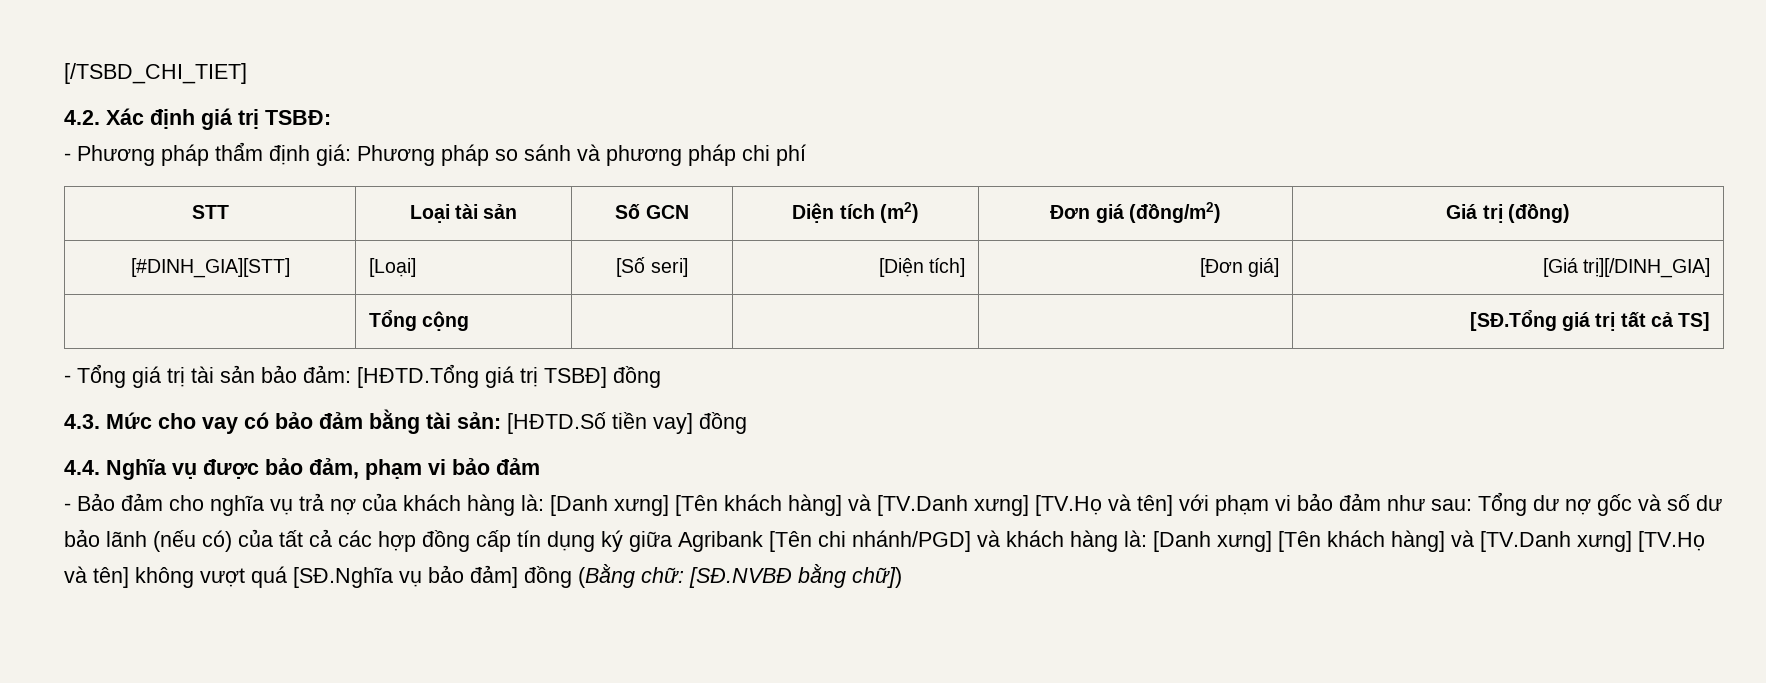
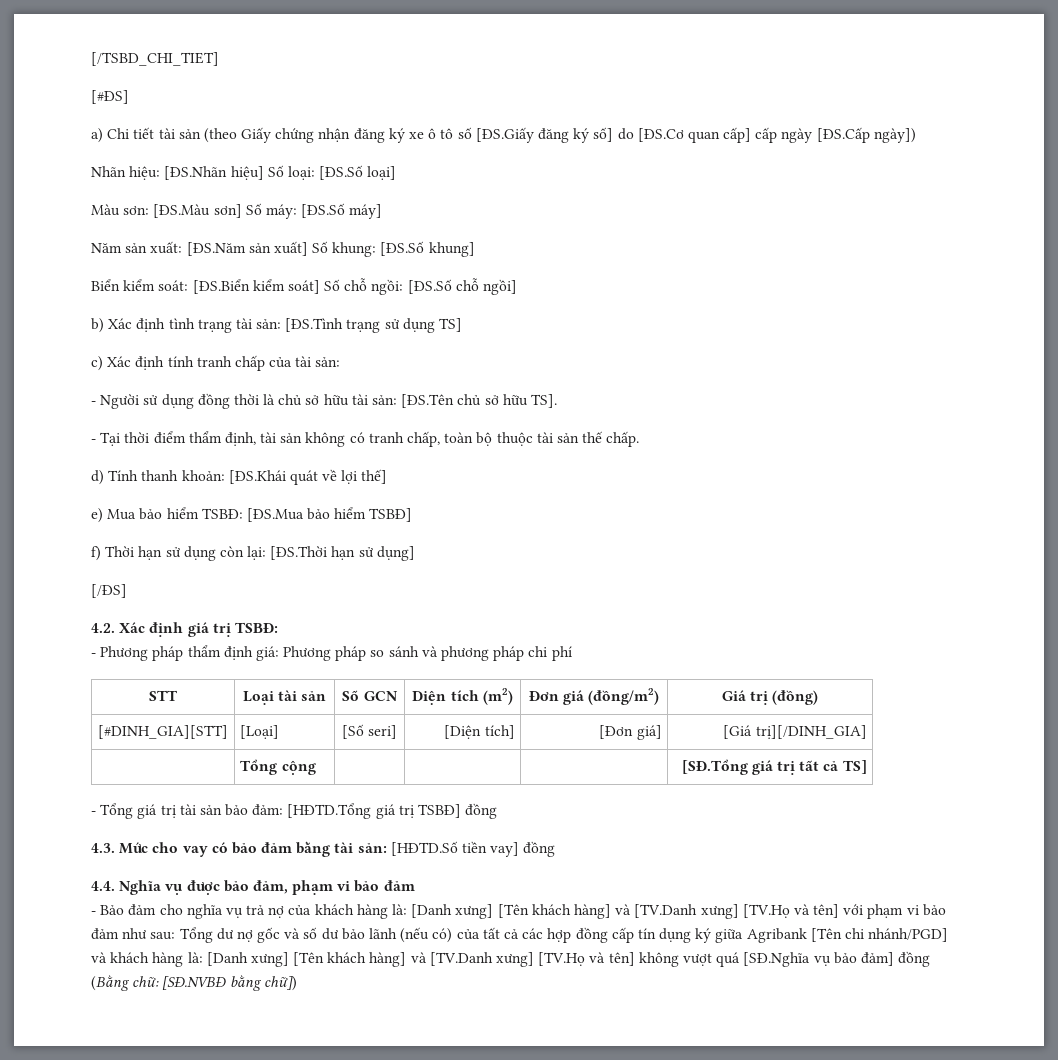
+ [#ĐS]
+ a) Chi tiết tài sản (theo Giấy chứng nhận đăng ký xe ô tô số [ĐS.Giấy đăng ký số] do [ĐS.Cơ quan cấp] cấp ngày [ĐS.Cấp ngày])
+ Nhãn hiệu: [ĐS.Nhãn hiệu] Số loại: [ĐS.Số loại]
+ Màu sơn: [ĐS.Màu sơn] Số máy: [ĐS.Số máy]
+ Năm sản xuất: [ĐS.Năm sản xuất] Số khung: [ĐS.Số khung]
+ Biển kiểm soát: [ĐS.Biển kiểm soát] Số chỗ ngồi: [ĐS.Số chỗ ngồi]
+ b) Xác định tình trạng tài sản: [ĐS.Tình trạng sử dụng TS]
+ c) Xác định tính tranh chấp của tài sản:
+ - Người sử dụng đồng thời là chủ sở hữu tài sản: [ĐS.Tên chủ sở hữu TS].
+ - Tại thời điểm thẩm định, tài sản không có tranh chấp, toàn bộ thuộc tài sản thế chấp.
+ d) Tính thanh khoản: [ĐS.Khái quát về lợi thế]
+ e) Mua bảo hiểm TSBĐ: [ĐS.Mua bảo hiểm TSBĐ]
+ f) Thời hạn sử dụng còn lại: [ĐS.Thời hạn sử dụng]
+ [/ĐS]

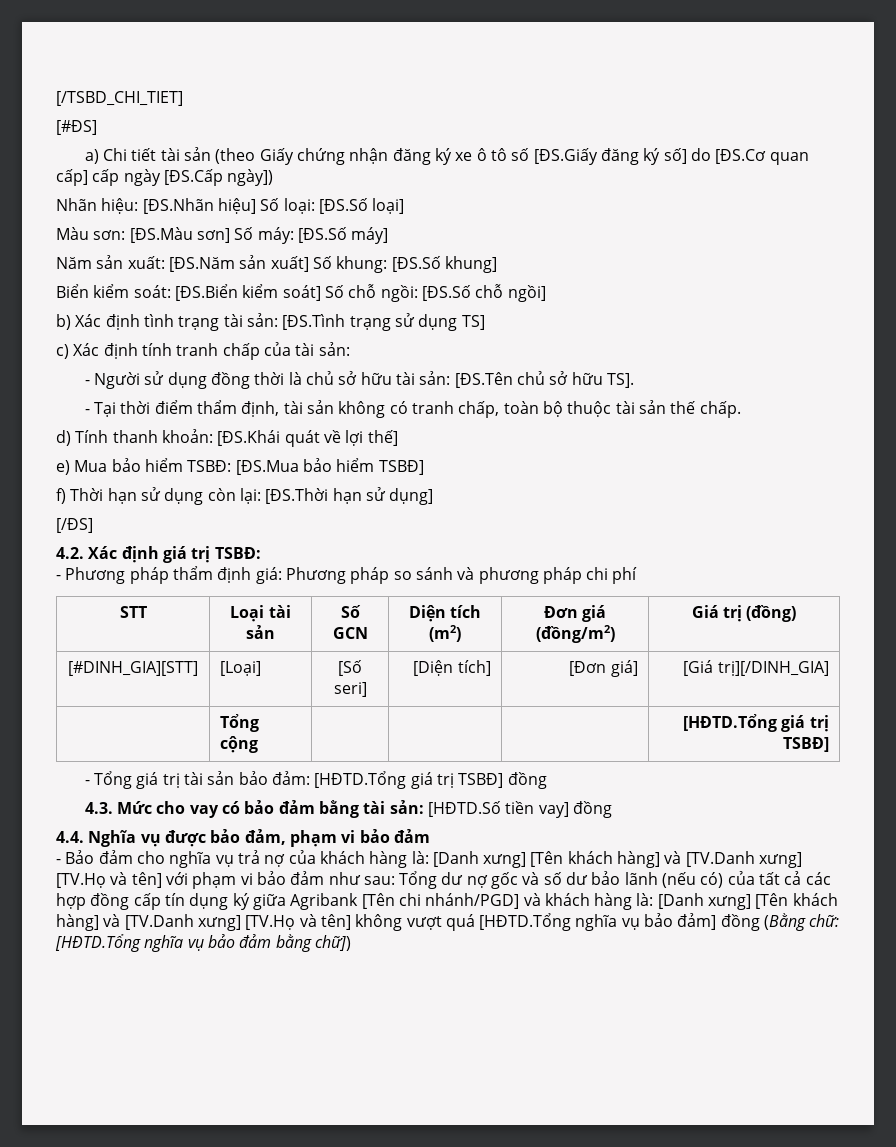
- | Tổng cộng | | | | [SĐ.Tổng giá trị tất cả TS]
+ | Tổng cộng | | | | [HĐTD.Tổng giá trị TSBĐ]
- [Danh xưng] [Tên khách hàng] và [TV.Danh xưng] [TV.Họ và tên] không vượt quá [SĐ.Nghĩa vụ bảo đảm] đồng (Bằng chữ:
+ [Danh xưng] [Tên khách hàng] và [TV.Danh xưng] [TV.Họ và tên] không vượt quá [HĐTD.Tổng nghĩa vụ bảo đảm] đồng (Bằng chữ:
- [SĐ.NVBĐ bằng chữ])
+ [HĐTD.Tổng nghĩa vụ bảo đảm bằng chữ])

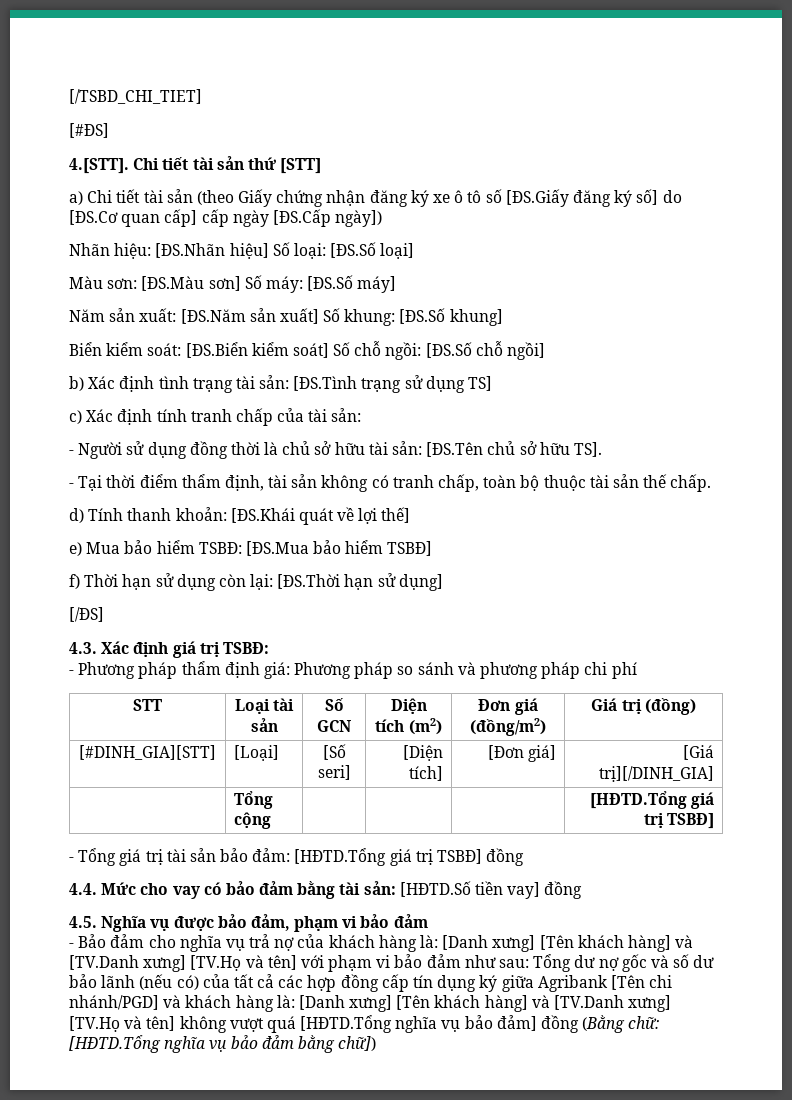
+ 4.[STT]. Chi tiết tài sản thứ [STT]
- 4.2. Xác định giá trị TSBĐ:
+ 4.3. Xác định giá trị TSBĐ:
- 4.3. Mức cho vay có bảo đảm bằng tài sản: [HĐTD.Số tiền vay] đồng
+ 4.4. Mức cho vay có bảo đảm bằng tài sản: [HĐTD.Số tiền vay] đồng
- 4.4. Nghĩa vụ được bảo đảm, phạm vi bảo đảm
+ 4.5. Nghĩa vụ được bảo đảm, phạm vi bảo đảm

